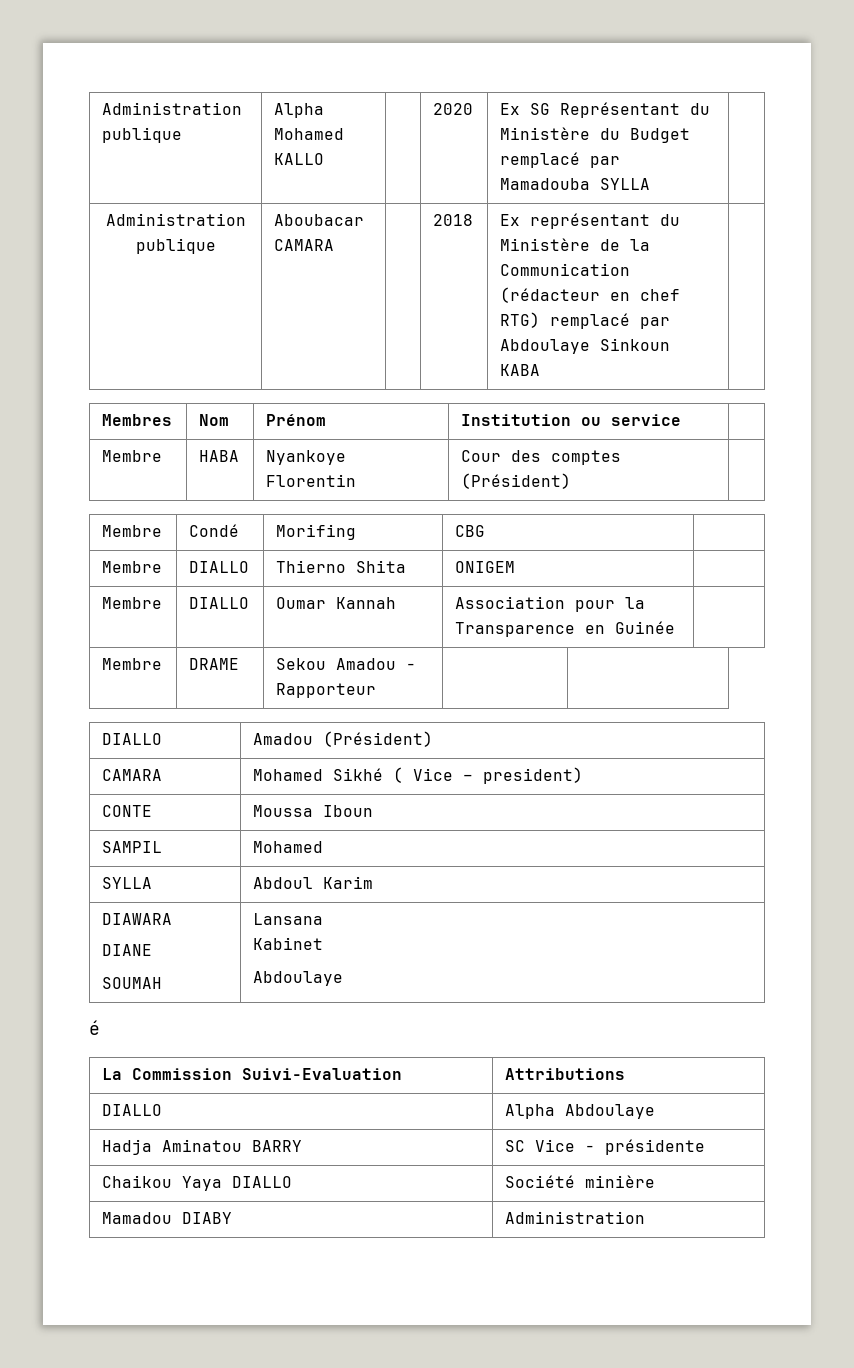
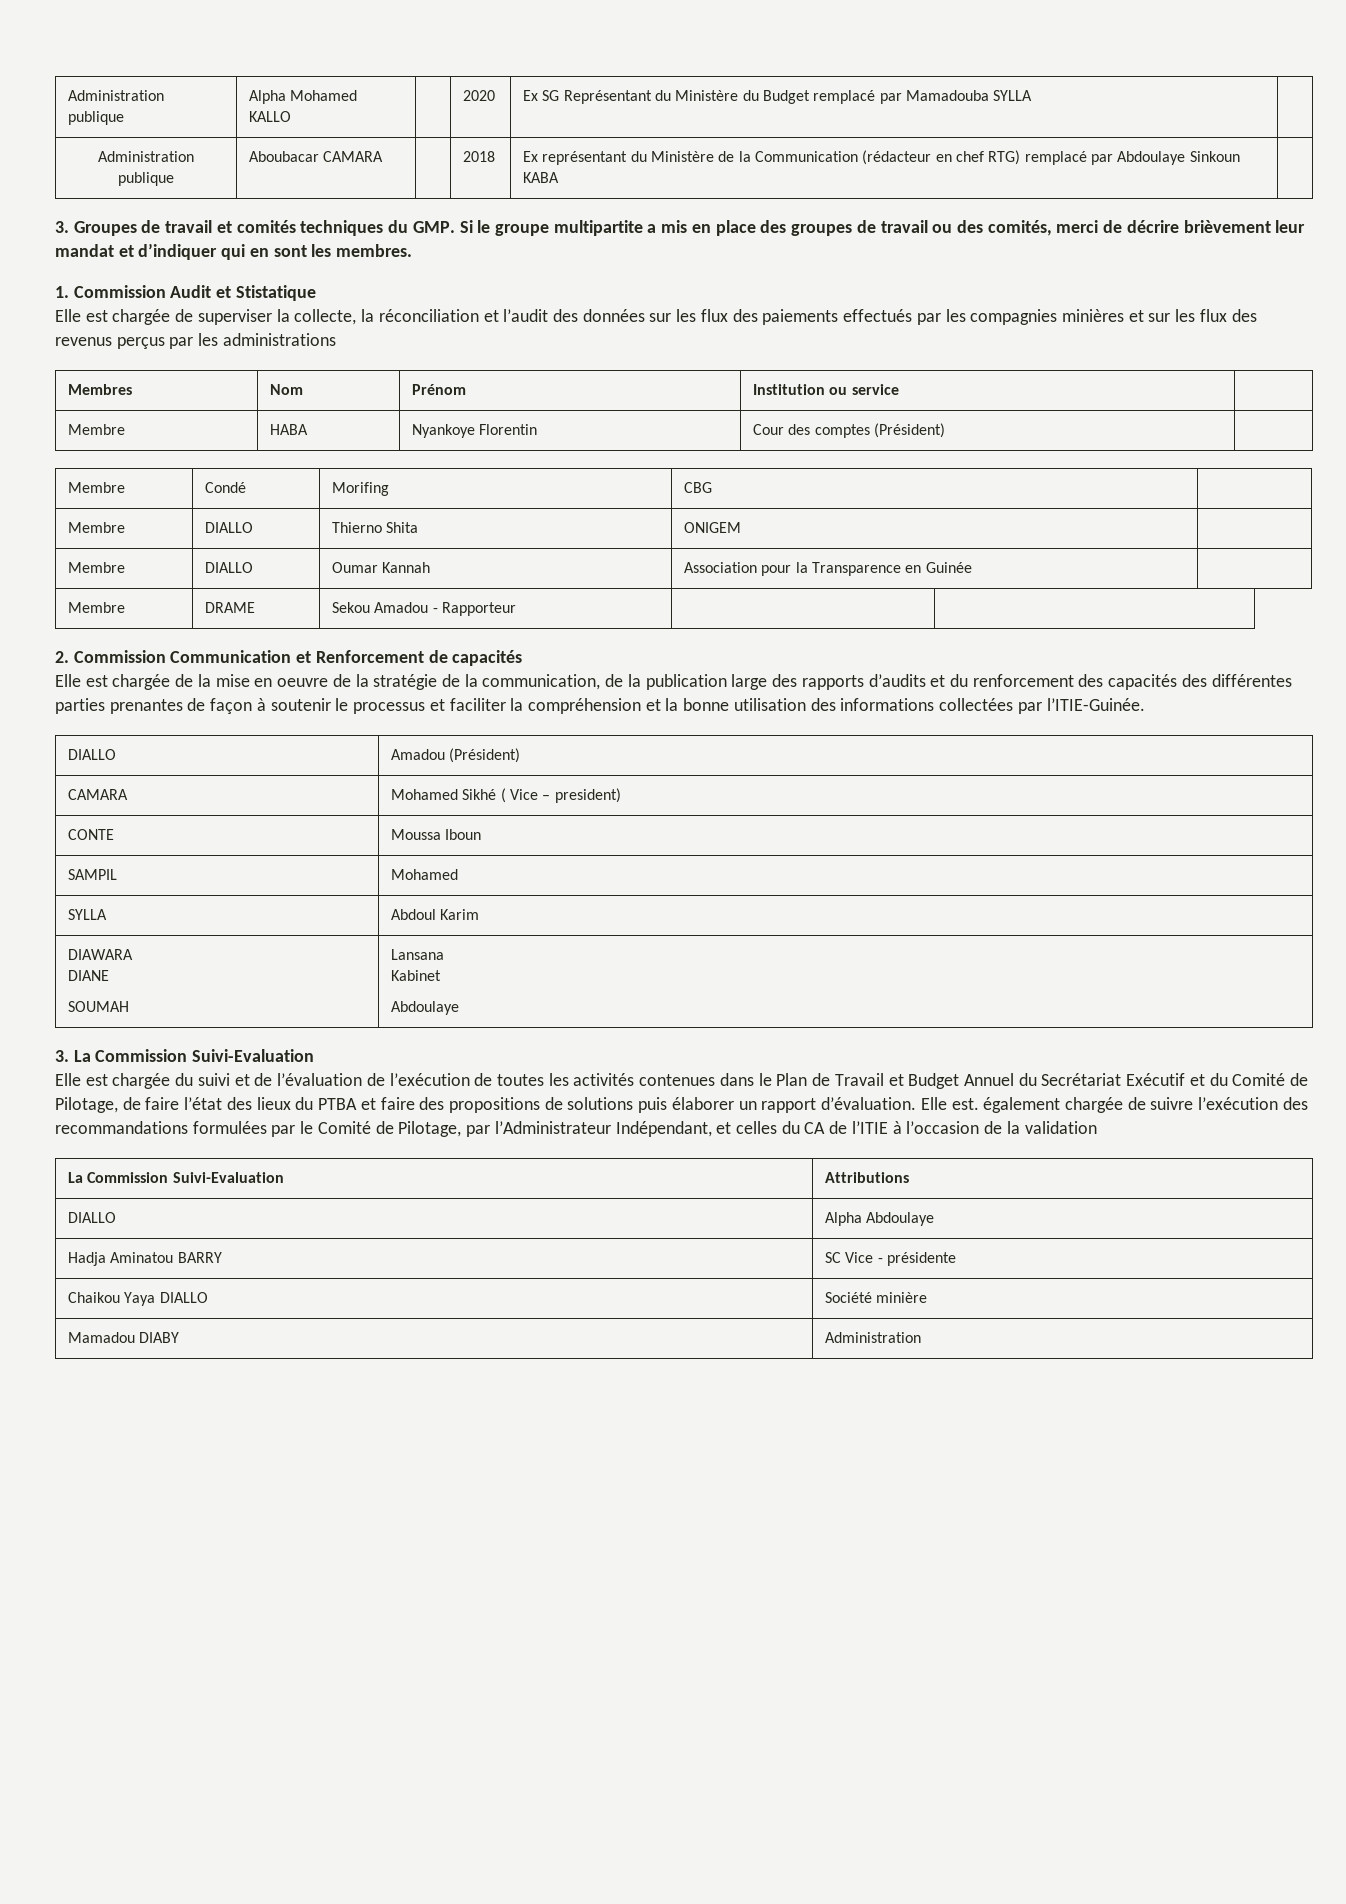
+ 3. Groupes de travail et comités techniques du GMP. Si le groupe multipartite a mis en place des groupes de travail ou des comités, merci de décrire brièvement leur mandat et d’indiquer qui en sont les membres.
+ 1. Commission Audit et Stistatique
+ Elle est chargée de superviser la collecte, la réconciliation et l’audit des données sur les flux des paiements effectués par les compagnies minières et sur les flux des revenus perçus par les administrations
+ 2. Commission Communication et Renforcement de capacités
+ Elle est chargée de la mise en oeuvre de la stratégie de la communication, de la publication large des rapports d’audits et du renforcement des capacités des différentes parties prenantes de façon à soutenir le processus et faciliter la compréhension et la bonne utilisation des informations collectées par l’ITIE-Guinée.
- é
+ 3. La Commission Suivi-Evaluation
+ Elle est chargée du suivi et de l’évaluation de l’exécution de toutes les activités contenues dans le Plan de Travail et Budget Annuel du Secrétariat Exécutif et du Comité de Pilotage, de faire l’état des lieux du PTBA et faire des propositions de solutions puis élaborer un rapport d’évaluation. Elle est. également chargée de suivre l’exécution des recommandations formulées par le Comité de Pilotage, par l’Administrateur Indépendant, et celles du CA de l’ITIE à l’occasion de la validation

